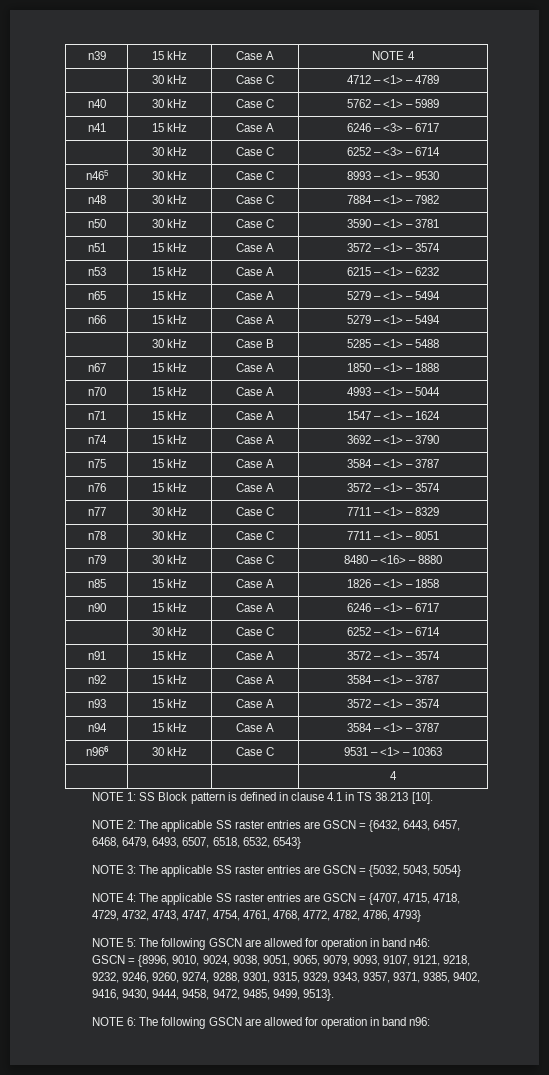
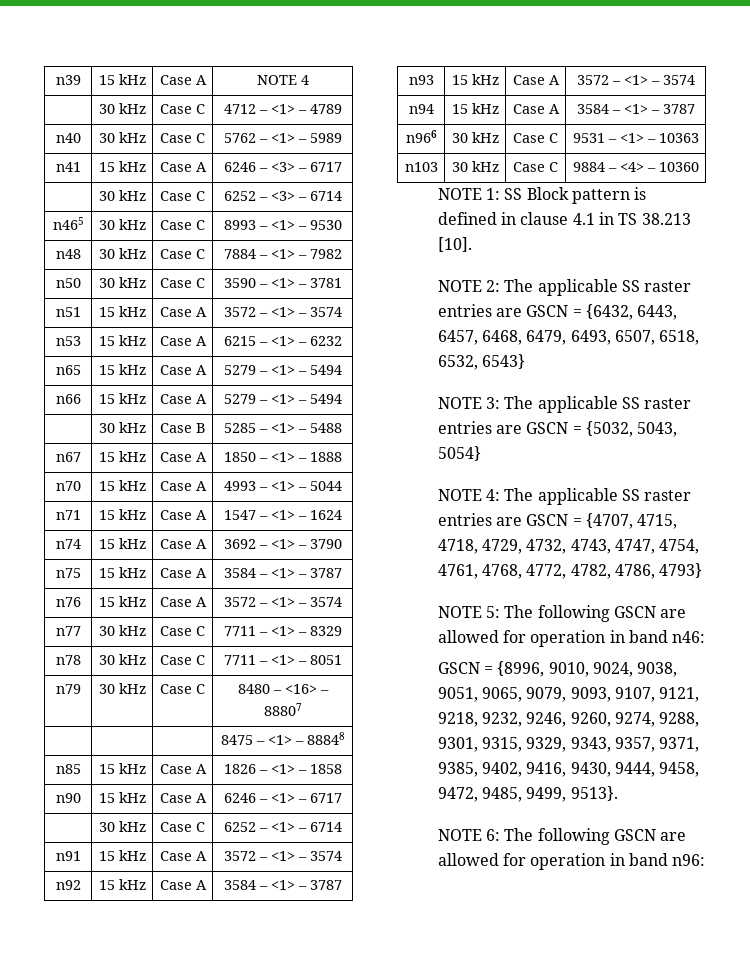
- n79 | 30 kHz | Case C | 8480 – <16> – 8880
+ n79 | 30 kHz | Case C | 8480 – <16> – 88807
+ | | | 8475 – <1> – 88848
- | | | 4
+ n103 | 30 kHz | Case C | 9884 – <4> – 10360

